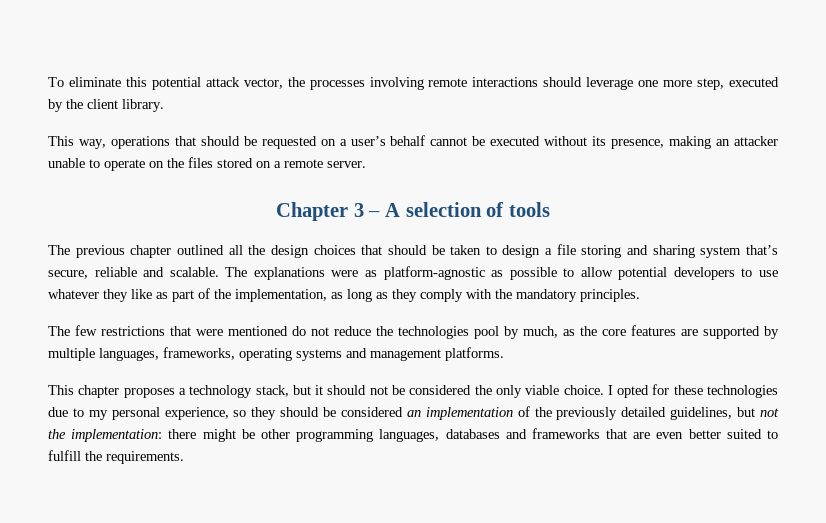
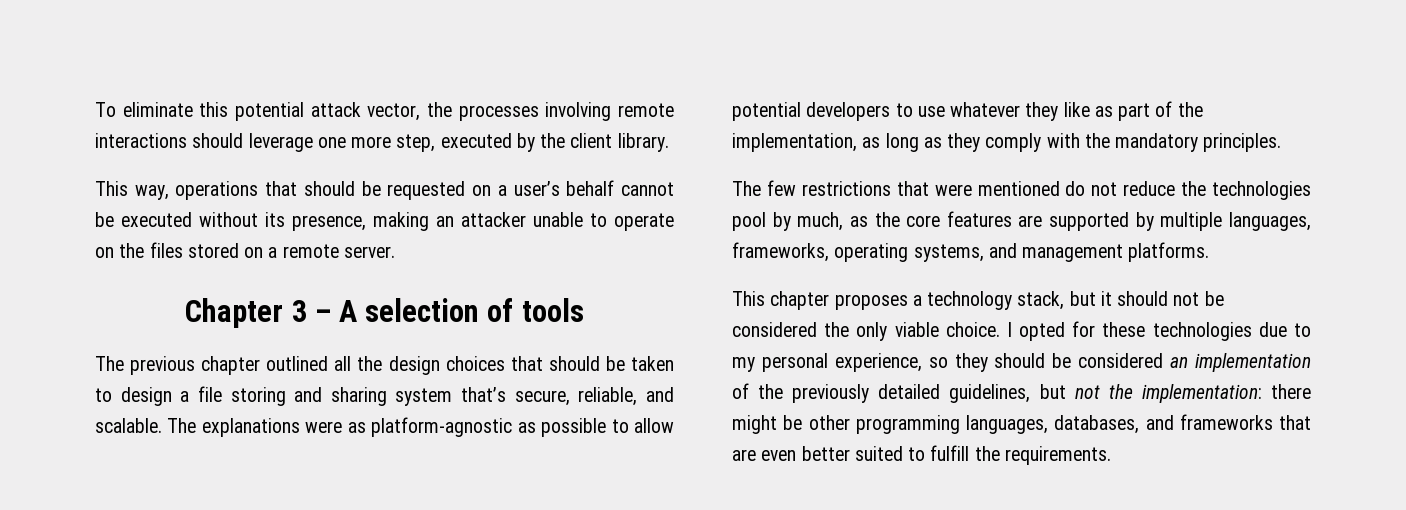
- The previous chapter outlined all the design choices that should be taken to design a file storing and sharing system that’s secure, reliable and scalable.
+ The previous chapter outlined all the design choices that should be taken to design a file storing and sharing system that’s secure, reliable, and scalable.
- The few restrictions that were mentioned do not reduce the technologies pool by much, as the core features are supported by multiple languages, frameworks, operating systems and management platforms.
+ The few restrictions that were mentioned do not reduce the technologies pool by much, as the core features are supported by multiple languages, frameworks, operating systems, and management platforms.
- I opted for these technologies due to my personal experience, so they should be considered an implementation of the previously detailed guidelines, but not the implementation: there might be other programming languages, databases and frameworks that are even better suited to fulfill the requirements.
+ I opted for these technologies due to my personal experience, so they should be considered an implementation of the previously detailed guidelines, but not the implementation: there might be other programming languages, databases, and frameworks that are even better suited to fulfill the requirements.

